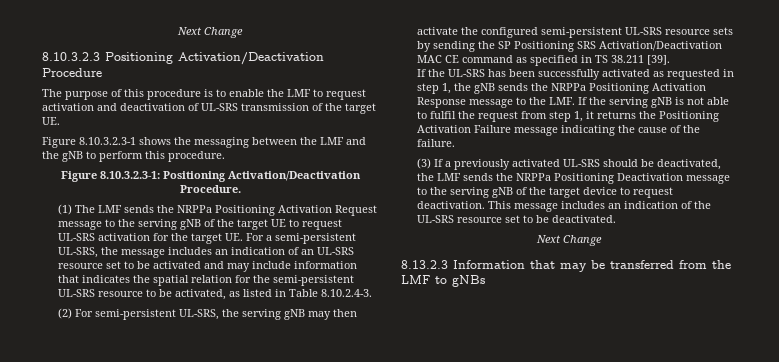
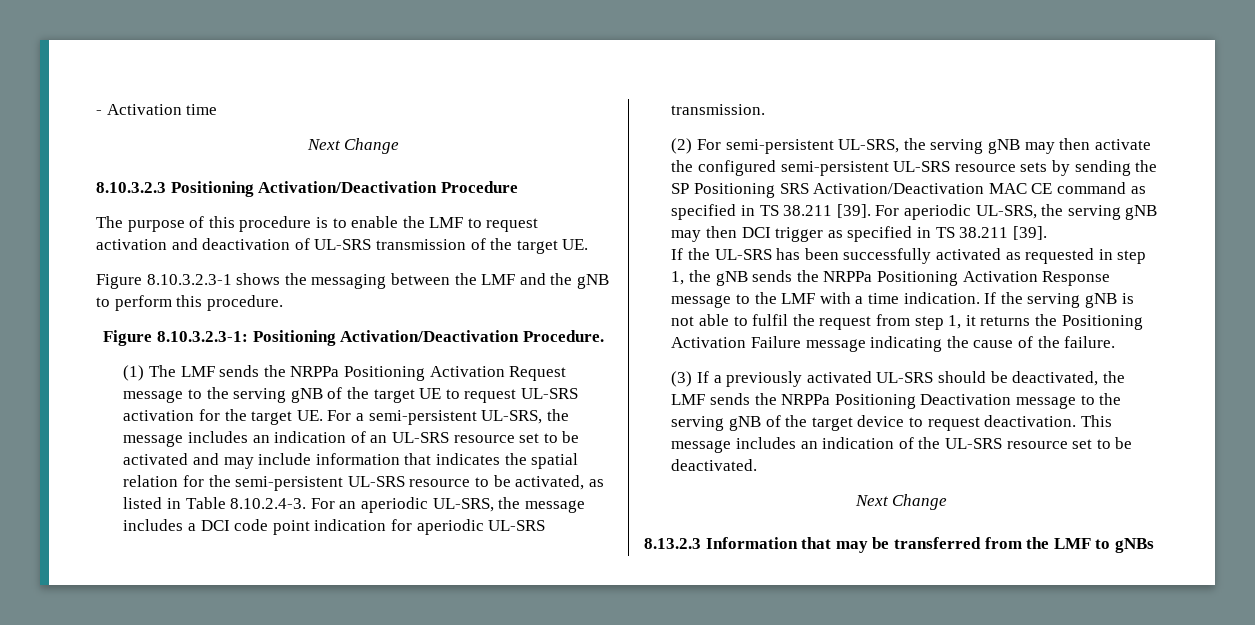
+ - Activation time
- (1) The LMF sends the NRPPa Positioning Activation Request message to the serving gNB of the target UE to request UL-SRS activation for the target UE. For a semi-persistent UL-SRS, the message includes an indication of an UL-SRS resource set to be activated and may include information that indicates the spatial relation for the semi-persistent UL-SRS resource to be activated, as listed in Table 8.10.2.4-3.
+ (1) The LMF sends the NRPPa Positioning Activation Request message to the serving gNB of the target UE to request UL-SRS activation for the target UE. For a semi-persistent UL-SRS, the message includes an indication of an UL-SRS resource set to be activated and may include information that indicates the spatial relation for the semi-persistent UL-SRS resource to be activated, as listed in Table 8.10.2.4-3. For an aperiodic UL-SRS, the message includes a DCI code point indication for aperiodic UL-SRS transmission.
+ For aperiodic UL-SRS, the serving gNB may then DCI trigger as specified in TS 38.211 [39].
- If the UL-SRS has been successfully activated as requested in step 1, the gNB sends the NRPPa Positioning Activation Response message to the LMF. If the serving gNB is not able to fulfil the request from step 1, it returns the Positioning Activation Failure message indicating the cause of the failure.
+ If the UL-SRS has been successfully activated as requested in step 1, the gNB sends the NRPPa Positioning Activation Response message to the LMF with a time indication. If the serving gNB is not able to fulfil the request from step 1, it returns the Positioning Activation Failure message indicating the cause of the failure.

